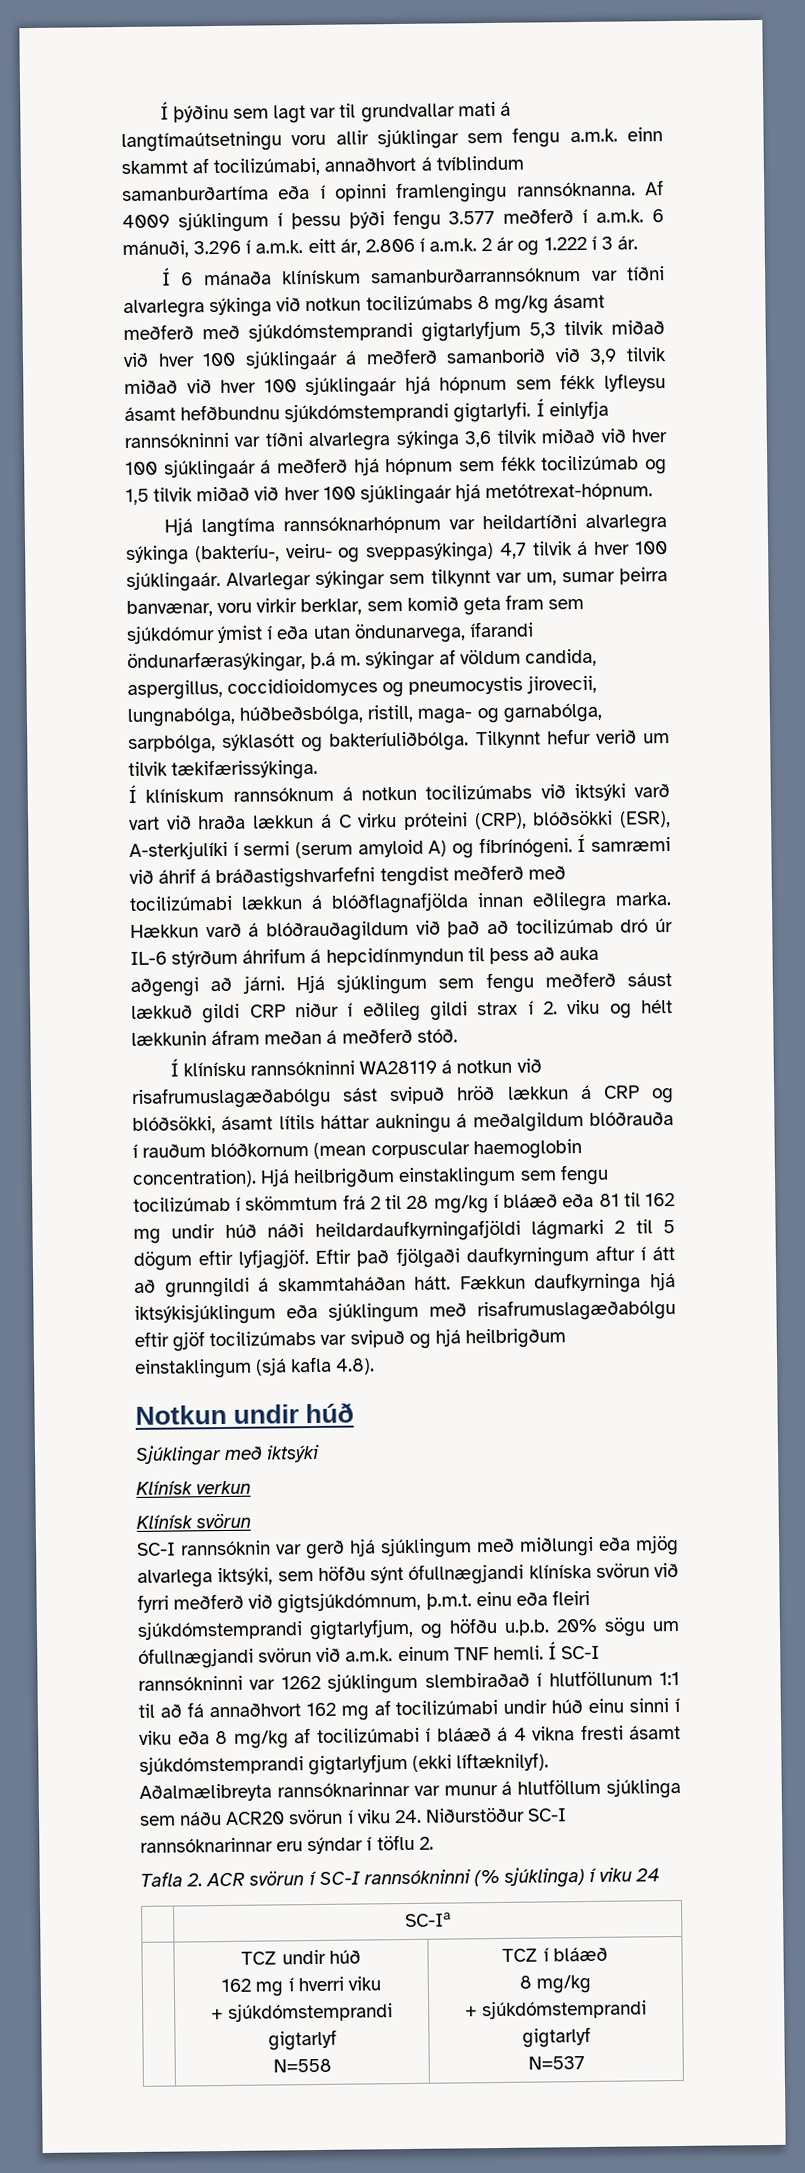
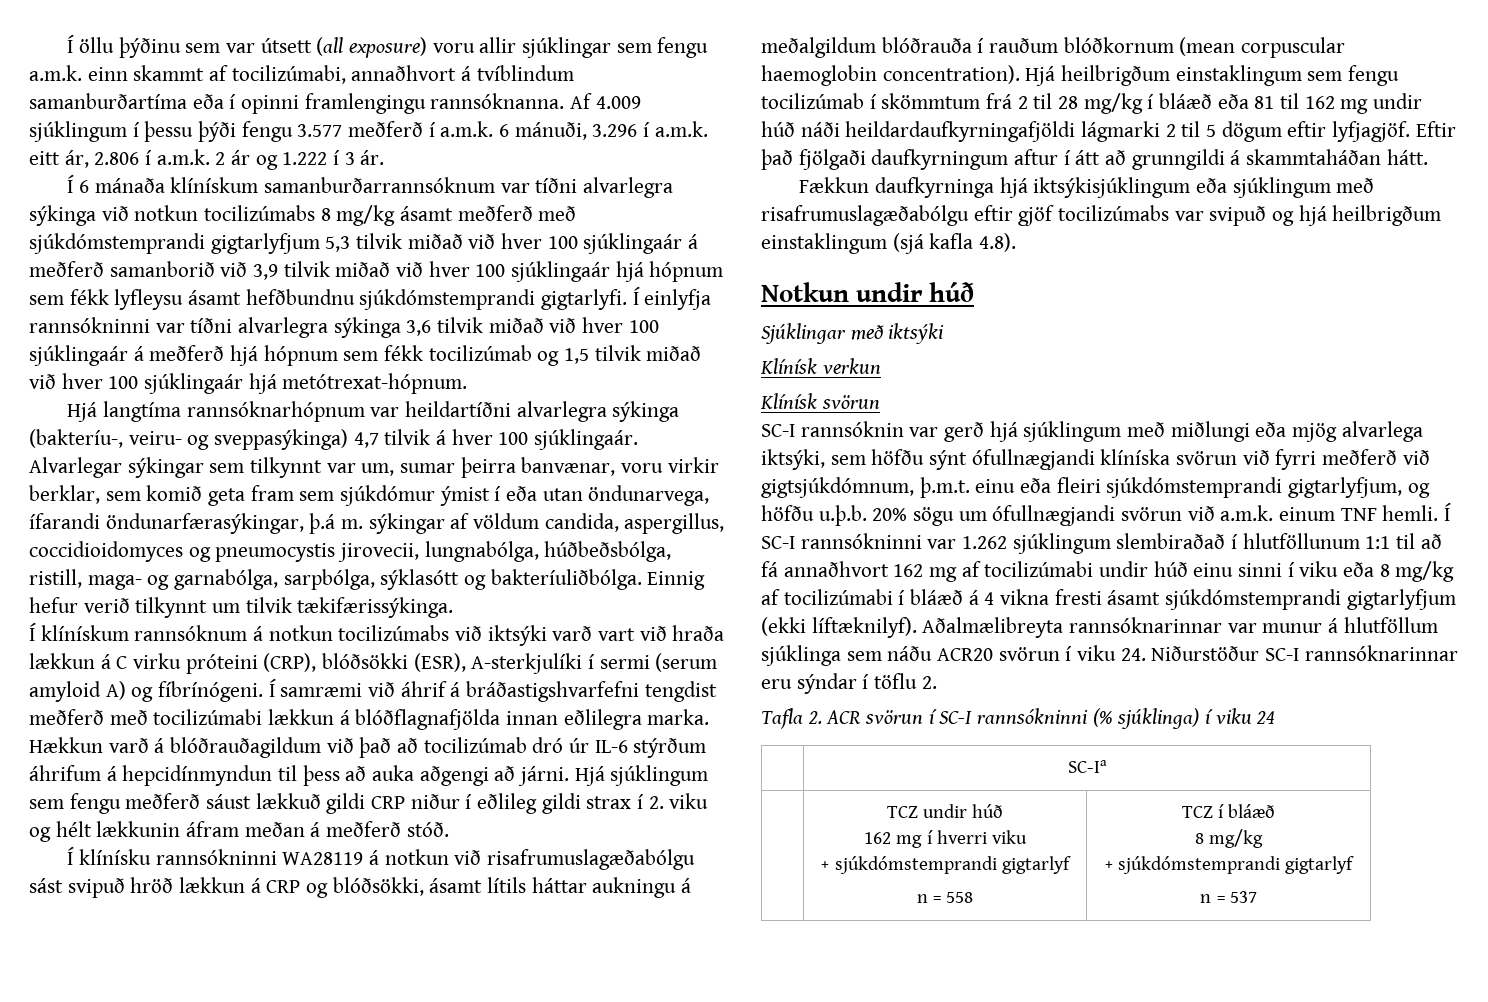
- Í þýðinu sem lagt var til grundvallar mati á langtímaútsetningu voru allir sjúklingar sem fengu a.m.k. einn skammt af tocilizúmabi, annaðhvort á tvíblindum samanburðartíma eða í opinni framlengingu rannsóknanna.
+ Í öllu þýðinu sem var útsett (all exposure) voru allir sjúklingar sem fengu a.m.k. einn skammt af tocilizúmabi, annaðhvort á tvíblindum samanburðartíma eða í opinni framlengingu rannsóknanna.
- Af 4009 sjúklingum í þessu þýði fengu 3.577 meðferð í a.m.k. 6 mánuði, 3.296 í a.m.k. eitt ár, 2.806 í a.m.k. 2 ár og 1.222 í 3 ár.
+ Af 4.009 sjúklingum í þessu þýði fengu 3.577 meðferð í a.m.k. 6 mánuði, 3.296 í a.m.k. eitt ár, 2.806 í a.m.k. 2 ár og 1.222 í 3 ár.
- Tilkynnt hefur verið um tilvik tækifærissýkinga.
+ Einnig hefur verið tilkynnt um tilvik tækifærissýkinga.
- Eftir það fjölgaði daufkyrningum aftur í átt að grunngildi á skammtaháðan hátt. Fækkun daufkyrninga hjá iktsýkisjúklingum eða sjúklingum með risafrumuslagæðabólgu eftir gjöf tocilizúmabs var svipuð og hjá heilbrigðum einstaklingum (sjá kafla 4.8).
+ Eftir það fjölgaði daufkyrningum aftur í átt að grunngildi á skammtaháðan hátt.
+ Fækkun daufkyrninga hjá iktsýkisjúklingum eða sjúklingum með risafrumuslagæðabólgu eftir gjöf tocilizúmabs var svipuð og hjá heilbrigðum einstaklingum (sjá kafla 4.8).
- Í SC-I rannsókninni var 1262 sjúklingum slembiraðað í hlutföllunum 1:1 til að fá annaðhvort 162 mg af tocilizúmabi undir húð einu sinni í viku eða 8 mg/kg af tocilizúmabi í bláæð á 4 vikna fresti ásamt sjúkdómstemprandi gigtarlyfjum (ekki líftæknilyf).
+ Í SC-I rannsókninni var 1.262 sjúklingum slembiraðað í hlutföllunum 1:1 til að fá annaðhvort 162 mg af tocilizúmabi undir húð einu sinni í viku eða 8 mg/kg af tocilizúmabi í bláæð á 4 vikna fresti ásamt sjúkdómstemprandi gigtarlyfjum (ekki líftæknilyf).
  | TCZ undir húð
  162 mg í hverri viku
  + sjúkdómstemprandi gigtarlyf
- N=558 | TCZ í bláæð
+ n = 558 | TCZ í bláæð
  8 mg/kg
  + sjúkdómstemprandi gigtarlyf
- N=537
+ n = 537

